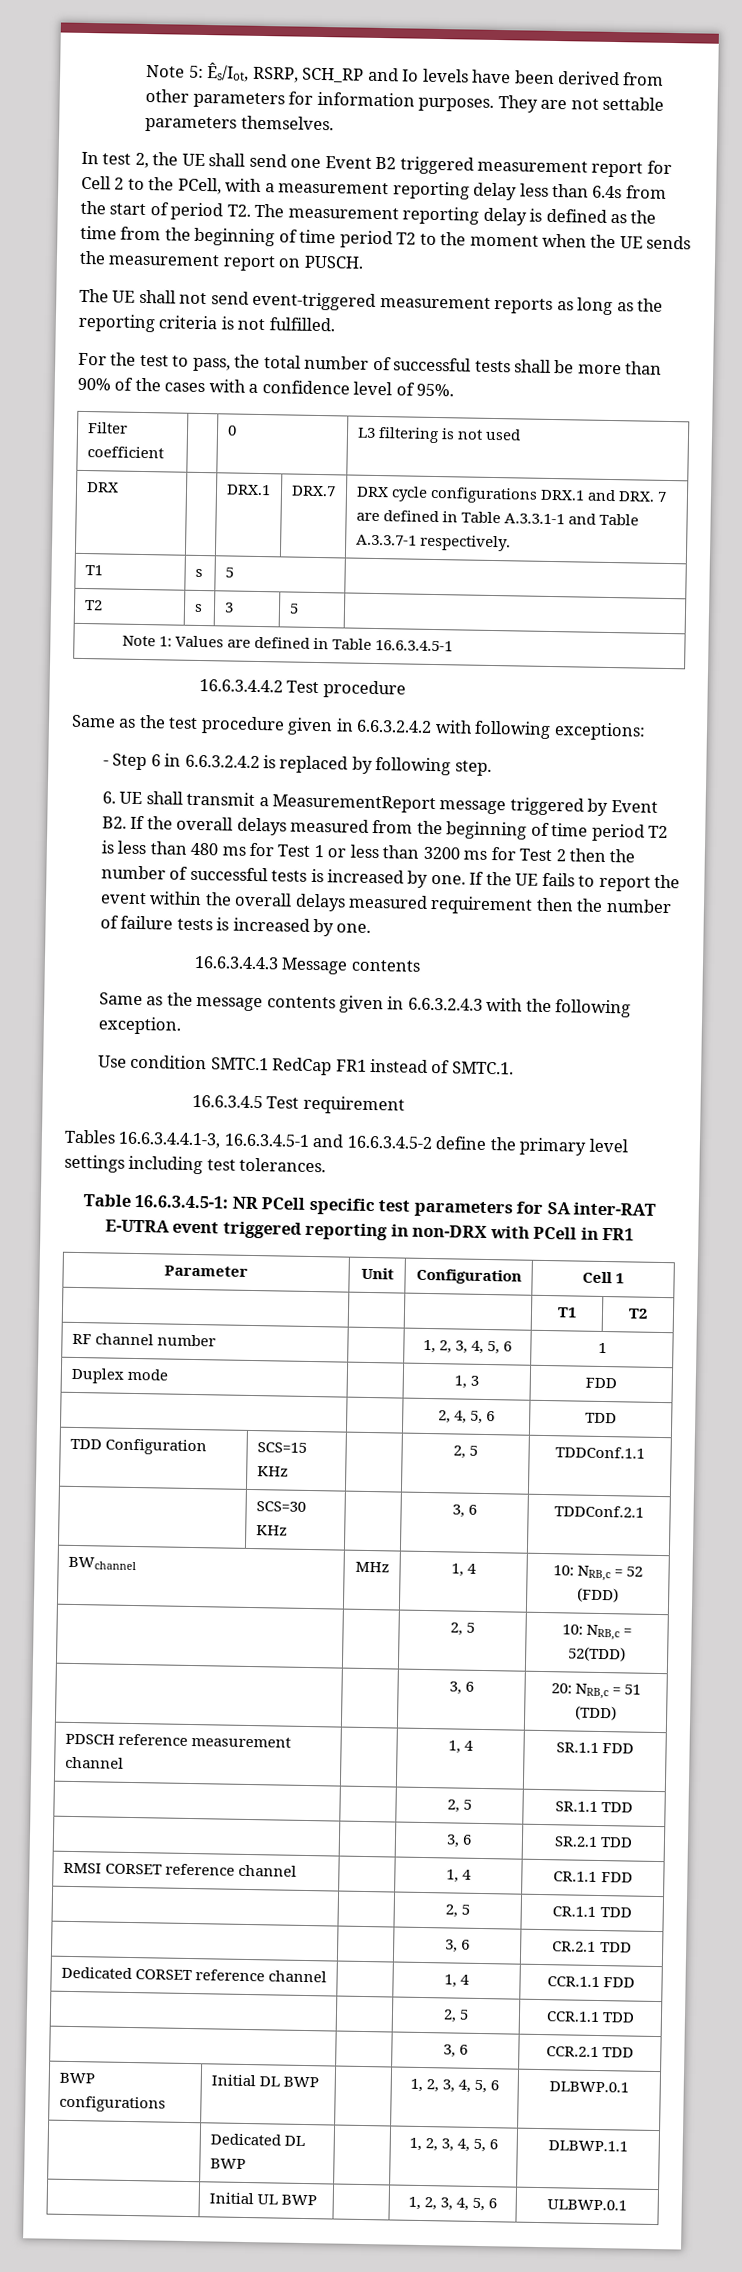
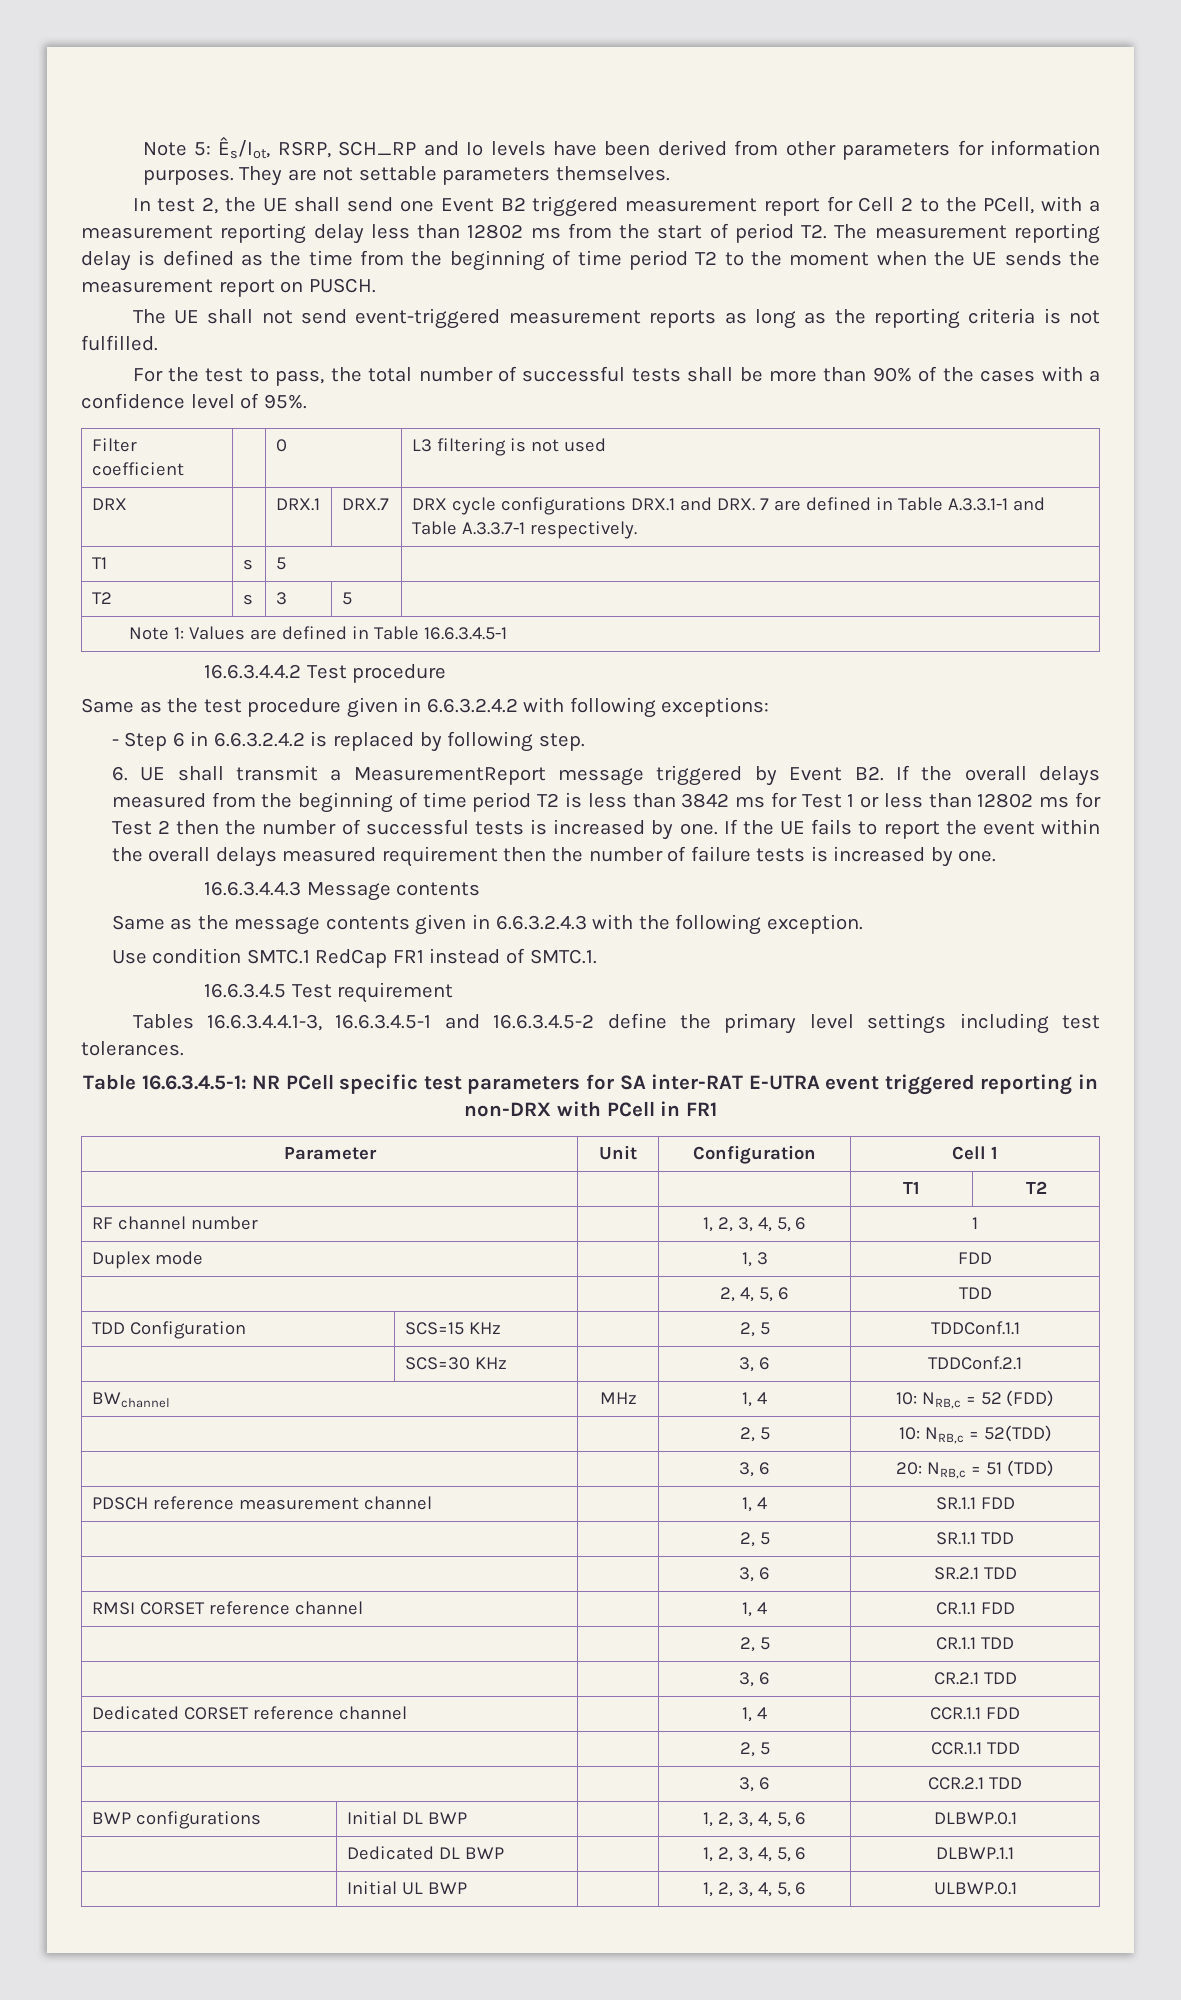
- In test 2, the UE shall send one Event B2 triggered measurement report for Cell 2 to the PCell, with a measurement reporting delay less than 6.4s from the start of period T2. The measurement reporting delay is defined as the time from the beginning of time period T2 to the moment when the UE sends the measurement report on PUSCH.
+ In test 2, the UE shall send one Event B2 triggered measurement report for Cell 2 to the PCell, with a measurement reporting delay less than 12802 ms from the start of period T2. The measurement reporting delay is defined as the time from the beginning of time period T2 to the moment when the UE sends the measurement report on PUSCH.
- 6. UE shall transmit a MeasurementReport message triggered by Event B2. If the overall delays measured from the beginning of time period T2 is less than 480 ms for Test 1 or less than 3200 ms for Test 2 then the number of successful tests is increased by one.
+ 6. UE shall transmit a MeasurementReport message triggered by Event B2. If the overall delays measured from the beginning of time period T2 is less than 3842 ms for Test 1 or less than 12802 ms for Test 2 then the number of successful tests is increased by one.

